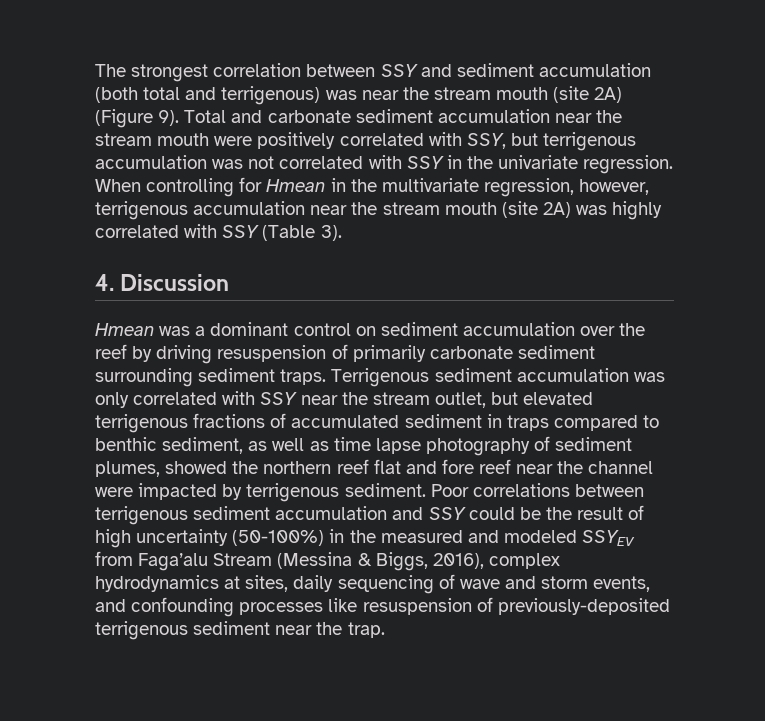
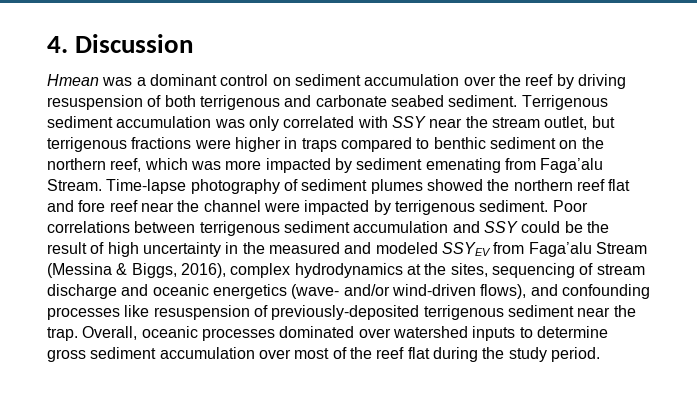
- The strongest correlation between SSY and sediment accumulation (both total and terrigenous) was near the stream mouth (site 2A) (Figure 9). Total and carbonate sediment accumulation near the stream mouth were positively correlated with SSY, but terrigenous accumulation was not correlated with SSY in the univariate regression. When controlling for Hmean in the multivariate regression, however, terrigenous accumulation near the stream mouth (site 2A) was highly correlated with SSY (Table 3).
- Hmean was a dominant control on sediment accumulation over the reef by driving resuspension of primarily carbonate sediment surrounding sediment traps.
+ Hmean was a dominant control on sediment accumulation over the reef by driving resuspension of both terrigenous and carbonate seabed sediment.
- Terrigenous sediment accumulation was only correlated with SSY near the stream outlet, but elevated terrigenous fractions of accumulated sediment in traps compared to benthic sediment, as well as time lapse photography of sediment plumes, showed the northern reef flat and fore reef near the channel were impacted by terrigenous sediment.
+ Terrigenous sediment accumulation was only correlated with SSY near the stream outlet, but terrigenous fractions were higher in traps compared to benthic sediment on the northern reef, which was more impacted by sediment emenating from Faga’alu Stream. Time-lapse photography of sediment plumes showed the northern reef flat and fore reef near the channel were impacted by terrigenous sediment.
- Poor correlations between terrigenous sediment accumulation and SSY could be the result of high uncertainty (50-100%) in the measured and modeled SSYEV from Faga’alu Stream (Messina & Biggs, 2016), complex hydrodynamics at sites, daily sequencing of wave and storm events, and confounding processes like resuspension of previously-deposited terrigenous sediment near the trap.
+ Poor correlations between terrigenous sediment accumulation and SSY could be the result of high uncertainty in the measured and modeled SSYEV from Faga’alu Stream (Messina & Biggs, 2016), complex hydrodynamics at the sites, sequencing of stream discharge and oceanic energetics (wave- and/or wind-driven flows), and confounding processes like resuspension of previously-deposited terrigenous sediment near the trap.
+ Overall, oceanic processes dominated over watershed inputs to determine gross sediment accumulation over most of the reef flat during the study period.

